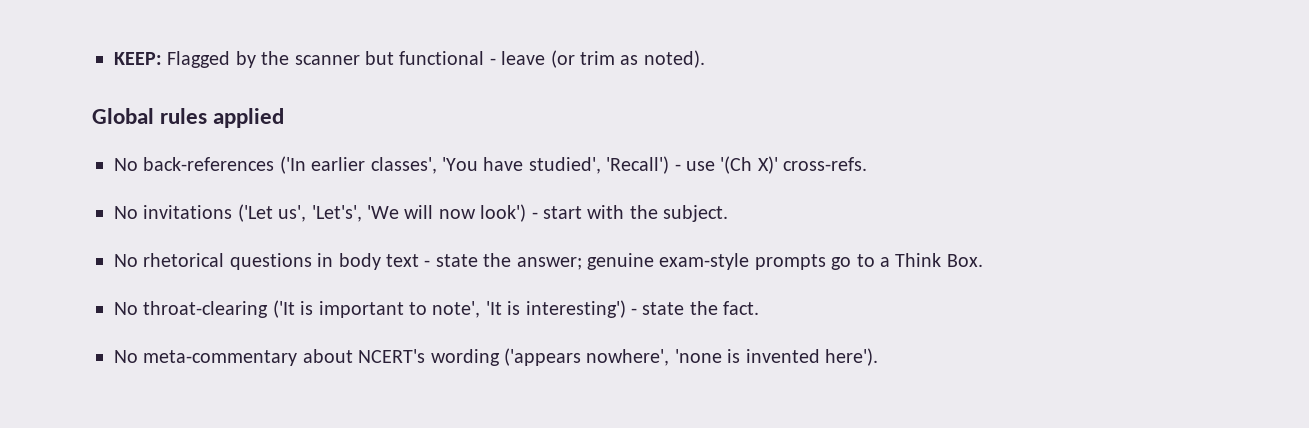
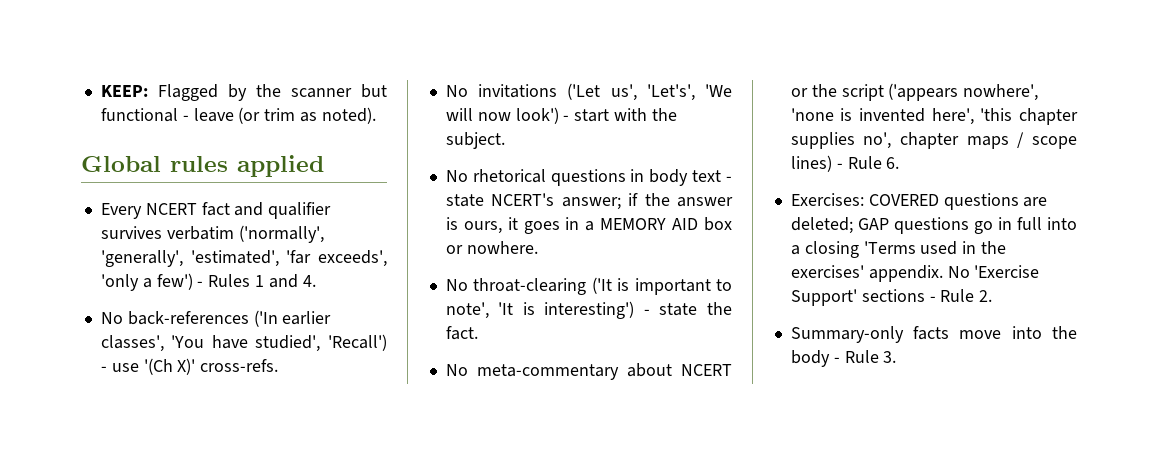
+ Every NCERT fact and qualifier survives verbatim ('normally', 'generally', 'estimated', 'far exceeds', 'only a few') - Rules 1 and 4.
- No rhetorical questions in body text - state the answer; genuine exam-style prompts go to a Think Box.
+ No rhetorical questions in body text - state NCERT's answer; if the answer is ours, it goes in a MEMORY AID box or nowhere.
- No meta-commentary about NCERT's wording ('appears nowhere', 'none is invented here').
+ No meta-commentary about NCERT or the script ('appears nowhere', 'none is invented here', 'this chapter supplies no', chapter maps / scope lines) - Rule 6.
+ Exercises: COVERED questions are deleted; GAP questions go in full into a closing 'Terms used in the exercises' appendix. No 'Exercise Support' sections - Rule 2.
+ Summary-only facts move into the body - Rule 3.

